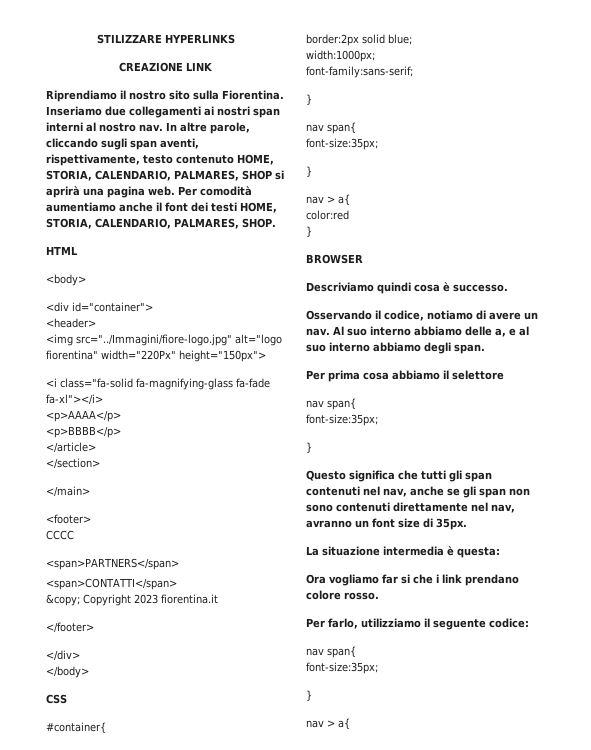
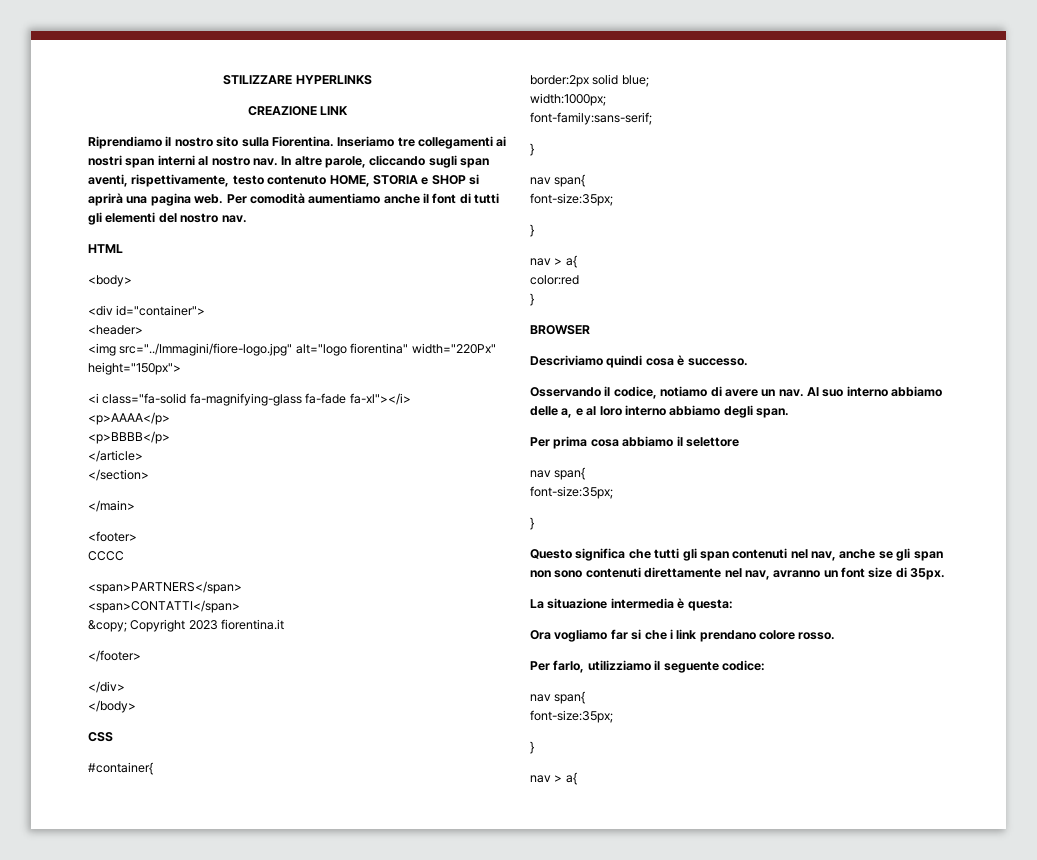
- Inseriamo due collegamenti ai nostri span interni al nostro nav.
+ Inseriamo tre collegamenti ai nostri span interni al nostro nav.
- In altre parole, cliccando sugli span aventi, rispettivamente, testo contenuto HOME, STORIA, CALENDARIO, PALMARES, SHOP si aprirà una pagina web.
+ In altre parole, cliccando sugli span aventi, rispettivamente, testo contenuto HOME, STORIA e SHOP si aprirà una pagina web.
- Per comodità aumentiamo anche il font dei testi HOME, STORIA, CALENDARIO, PALMARES, SHOP.
+ Per comodità aumentiamo anche il font di tutti gli elementi del nostro nav.
- Al suo interno abbiamo delle a, e al suo interno abbiamo degli span.
+ Al suo interno abbiamo delle a, e al loro interno abbiamo degli span.

